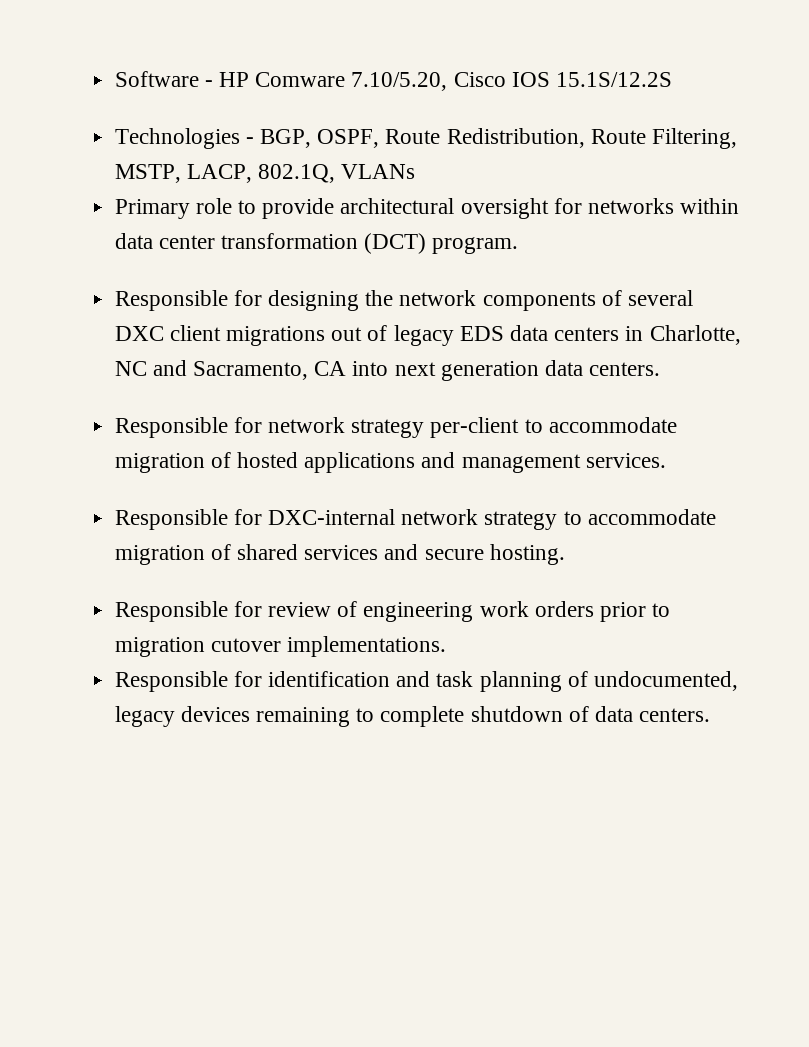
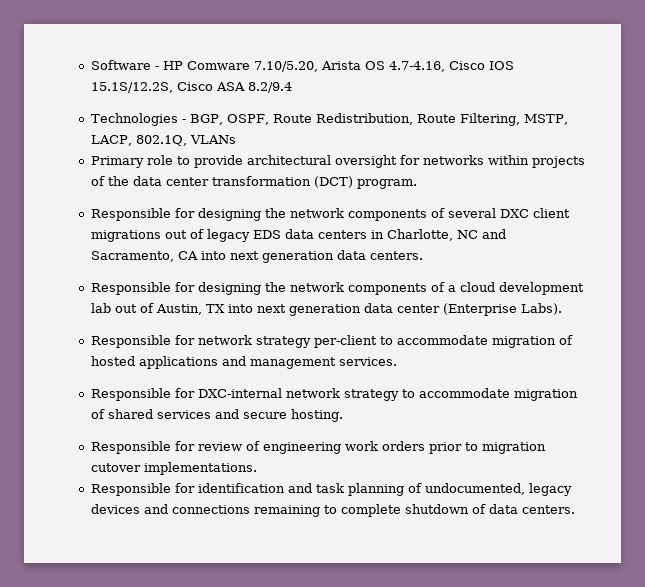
- Software - HP Comware 7.10/5.20, Cisco IOS 15.1S/12.2S
+ Software - HP Comware 7.10/5.20, Arista OS 4.7-4.16, Cisco IOS 15.1S/12.2S, Cisco ASA 8.2/9.4
- Primary role to provide architectural oversight for networks within data center transformation (DCT) program.
+ Primary role to provide architectural oversight for networks within projects of the data center transformation (DCT) program.
+ Responsible for designing the network components of a cloud development lab out of Austin, TX into next generation data center (Enterprise Labs).
- Responsible for identification and task planning of undocumented, legacy devices remaining to complete shutdown of data centers.
+ Responsible for identification and task planning of undocumented, legacy devices and connections remaining to complete shutdown of data centers.

